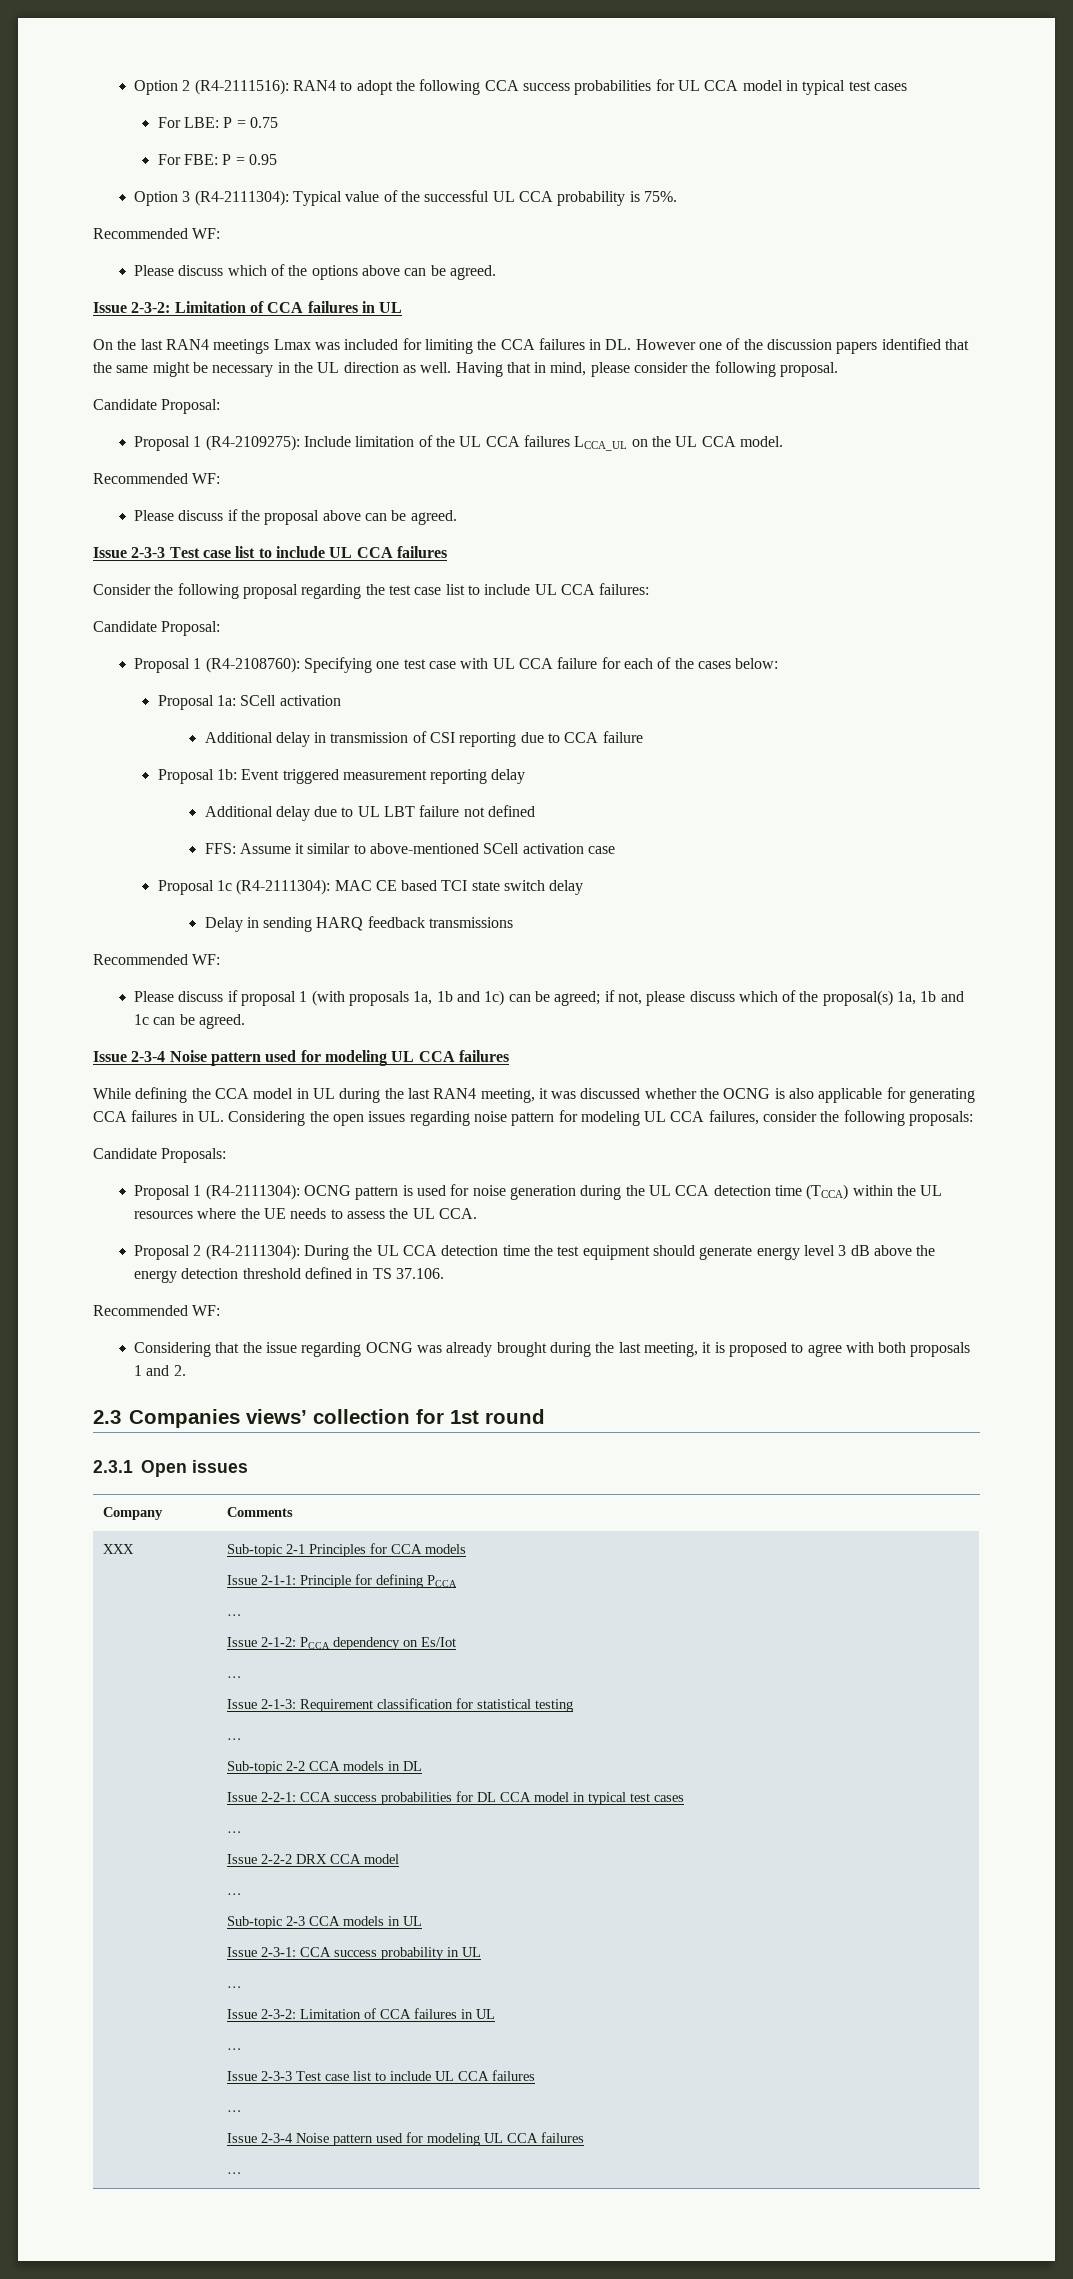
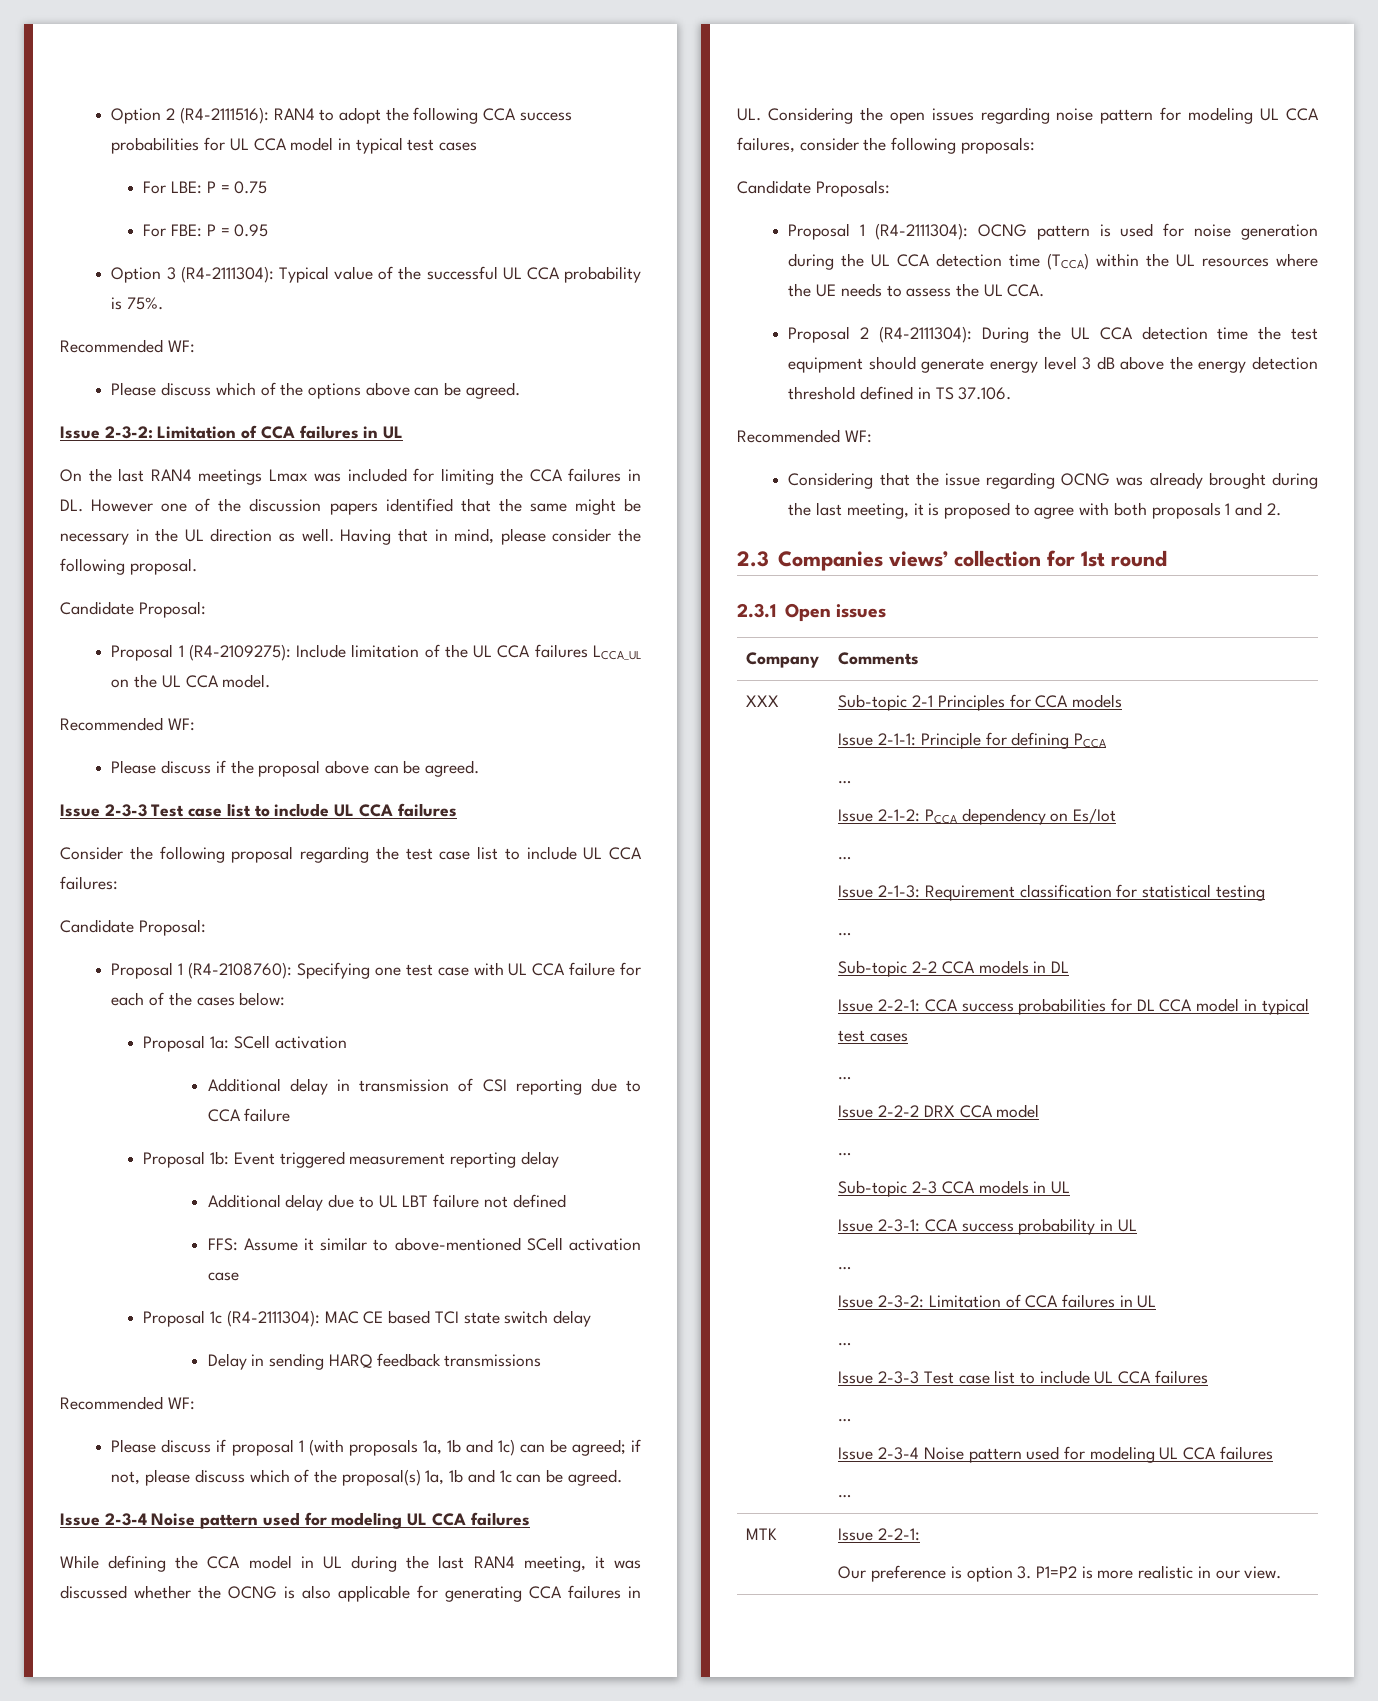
+ MTK | Issue 2-2-1:
+ Our preference is option 3. P1=P2 is more realistic in our view.

